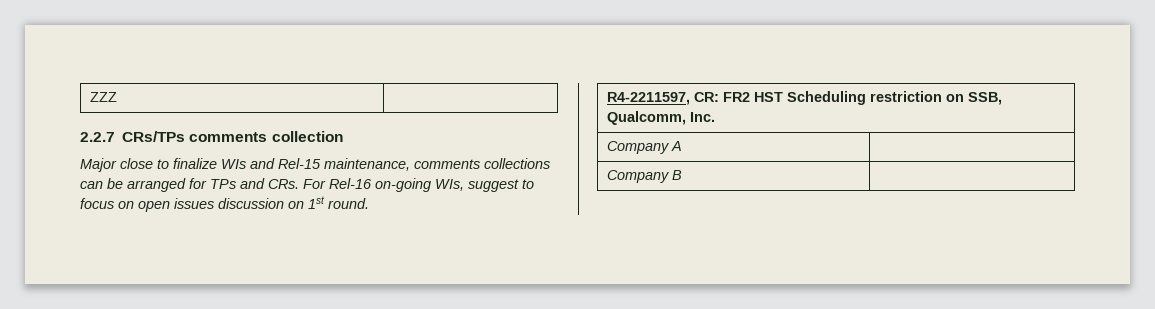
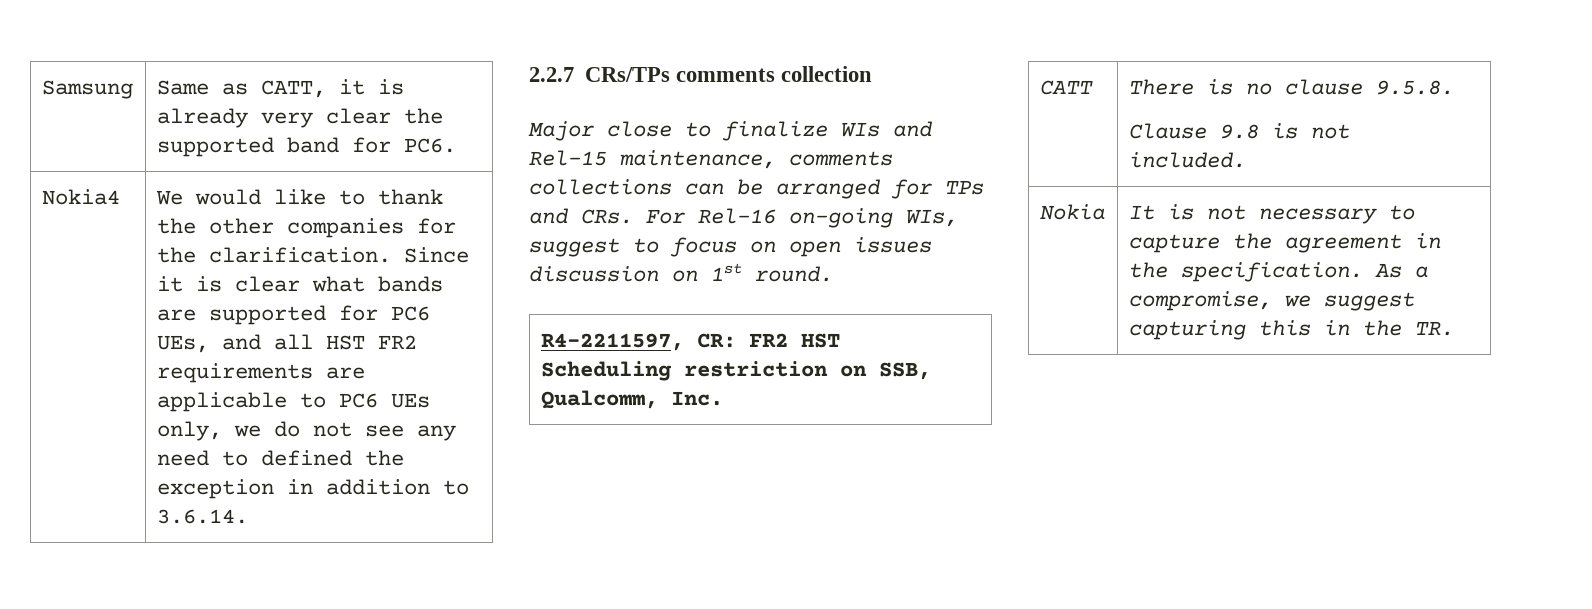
- ZZZ |
+ Samsung | Same as CATT, it is already very clear the supported band for PC6.
+ Nokia4 | We would like to thank the other companies for the clarification. Since it is clear what bands are supported for PC6 UEs, and all HST FR2 requirements are applicable to PC6 UEs only, we do not see any need to defined the exception in addition to 3.6.14.
- Company A |
- Company B |
+ CATT | There is no clause 9.5.8.
+ Clause 9.8 is not included.
+ Nokia | It is not necessary to capture the agreement in the specification. As a compromise, we suggest capturing this in the TR.

